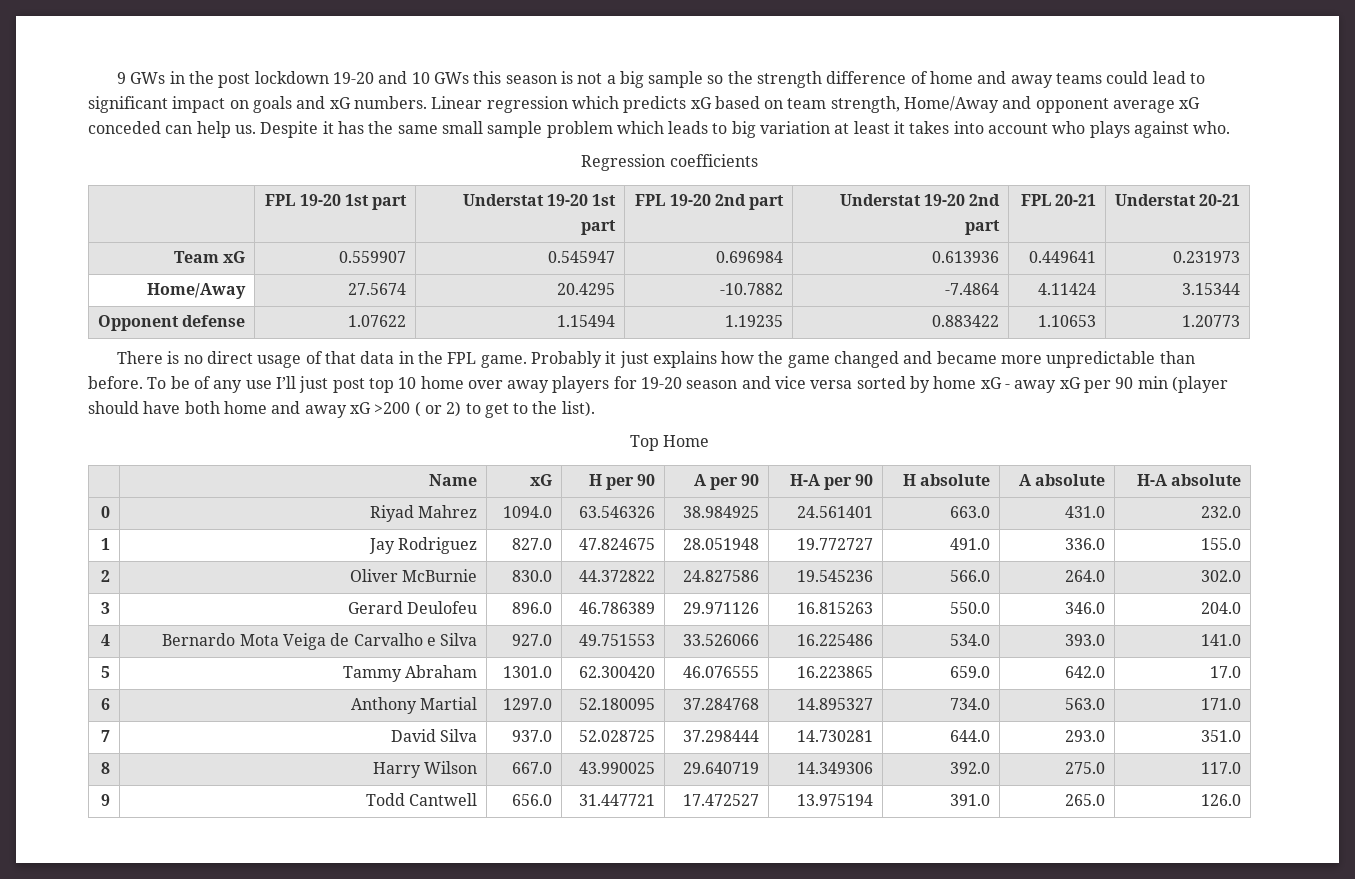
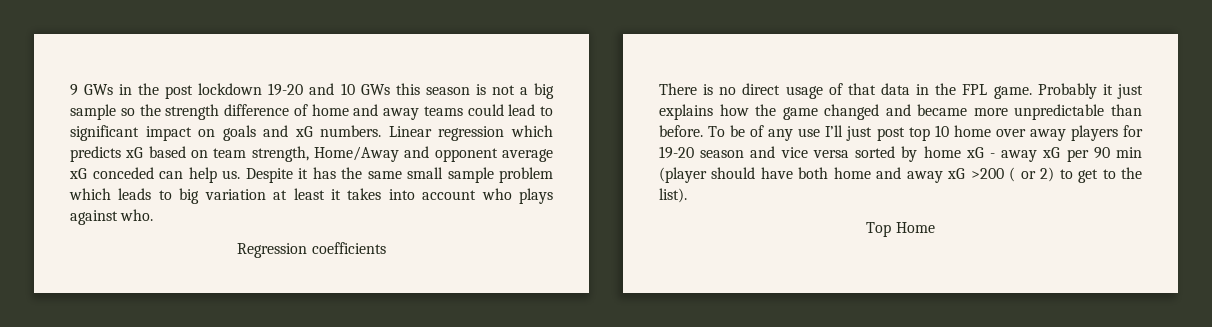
- | FPL 19-20 1st part | Understat 19-20 1st part | FPL 19-20 2nd part | Understat 19-20 2nd part | FPL 20-21 | Understat 20-21
- Team xG | 0.559907 | 0.545947 | 0.696984 | 0.613936 | 0.449641 | 0.231973
- Home/Away | 27.5674 | 20.4295 | -10.7882 | -7.4864 | 4.11424 | 3.15344
- Opponent defense | 1.07622 | 1.15494 | 1.19235 | 0.883422 | 1.10653 | 1.20773
- | Name | xG | H per 90 | A per 90 | H-A per 90 | H absolute | A absolute | H-A absolute
- 0 | Riyad Mahrez | 1094.0 | 63.546326 | 38.984925 | 24.561401 | 663.0 | 431.0 | 232.0
- 1 | Jay Rodriguez | 827.0 | 47.824675 | 28.051948 | 19.772727 | 491.0 | 336.0 | 155.0
- 2 | Oliver McBurnie | 830.0 | 44.372822 | 24.827586 | 19.545236 | 566.0 | 264.0 | 302.0
- 3 | Gerard Deulofeu | 896.0 | 46.786389 | 29.971126 | 16.815263 | 550.0 | 346.0 | 204.0
- 4 | Bernardo Mota Veiga de Carvalho e Silva | 927.0 | 49.751553 | 33.526066 | 16.225486 | 534.0 | 393.0 | 141.0
- 5 | Tammy Abraham | 1301.0 | 62.300420 | 46.076555 | 16.223865 | 659.0 | 642.0 | 17.0
- 6 | Anthony Martial | 1297.0 | 52.180095 | 37.284768 | 14.895327 | 734.0 | 563.0 | 171.0
- 7 | David Silva | 937.0 | 52.028725 | 37.298444 | 14.730281 | 644.0 | 293.0 | 351.0
- 8 | Harry Wilson | 667.0 | 43.990025 | 29.640719 | 14.349306 | 392.0 | 275.0 | 117.0
- 9 | Todd Cantwell | 656.0 | 31.447721 | 17.472527 | 13.975194 | 391.0 | 265.0 | 126.0

